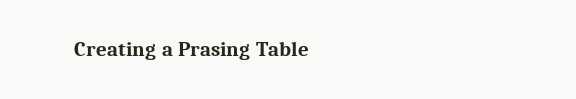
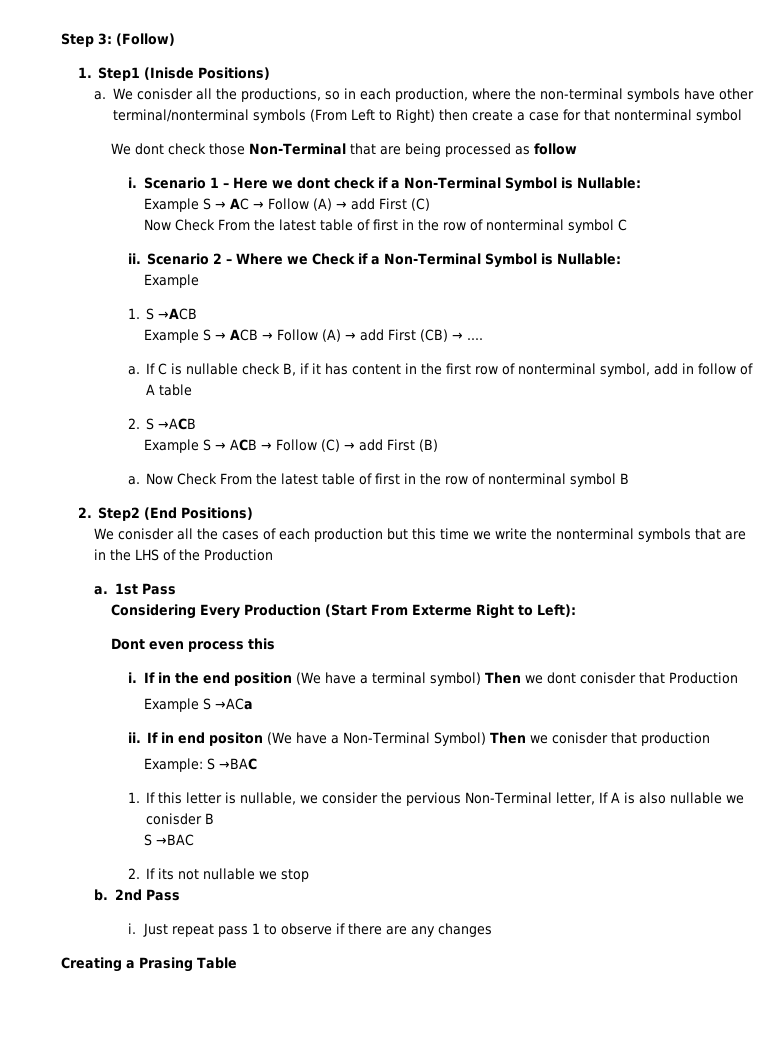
+ Step 3: (Follow)
+ 1. Step1 (Inisde Positions)
+ a. We conisder all the productions, so in each production, where the non-terminal symbols have other terminal/nonterminal symbols (From Left to Right) then create a case for that nonterminal symbol
+ We dont check those Non-Terminal that are being processed as follow
+ i. Scenario 1 – Here we dont check if a Non-Terminal Symbol is Nullable:
+ Example S → AC → Follow (A) → add First (C)
+ Now Check From the latest table of first in the row of nonterminal symbol C
+ ii. Scenario 2 – Where we Check if a Non-Terminal Symbol is Nullable:
+ Example
+ 1. S →ACB
+ Example S → ACB → Follow (A) → add First (CB) → ....
+ a. If C is nullable check B, if it has content in the first row of nonterminal symbol, add in follow of A table
+ 2. S →ACB
+ Example S → ACB → Follow (C) → add First (B)
+ a. Now Check From the latest table of first in the row of nonterminal symbol B
+ 2. Step2 (End Positions)
+ We conisder all the cases of each production but this time we write the nonterminal symbols that are in the LHS of the Production
+ a. 1st Pass
+ Considering Every Production (Start From Exterme Right to Left):
+ Dont even process this
+ i. If in the end position (We have a terminal symbol) Then we dont conisder that Production
+ Example S →ACa
+ ii. If in end positon (We have a Non-Terminal Symbol) Then we conisder that production
+ Example: S →BAC
+ 1. If this letter is nullable, we consider the pervious Non-Terminal letter, If A is also nullable we conisder B
+ S →BAC
+ 2. If its not nullable we stop
+ b. 2nd Pass
+ i. Just repeat pass 1 to observe if there are any changes

